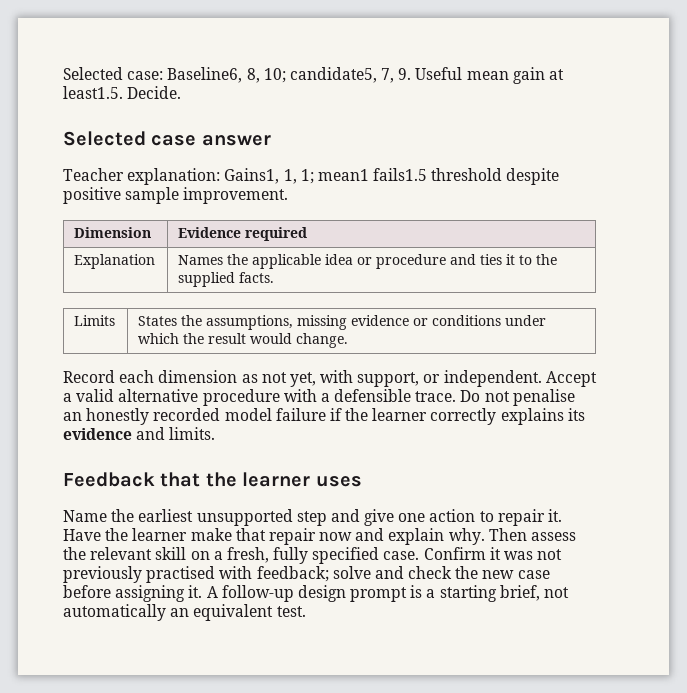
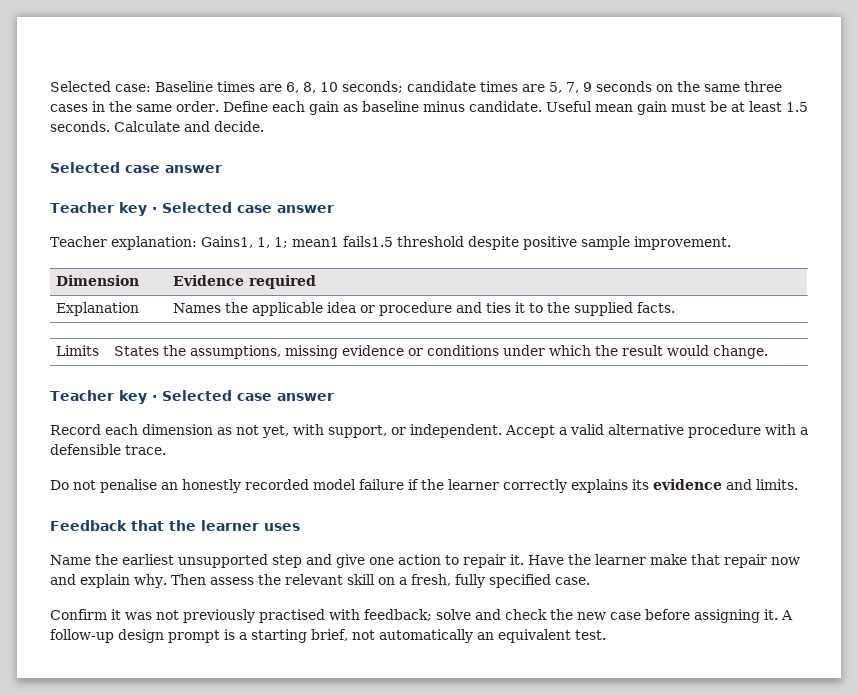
- Selected case: Baseline6, 8, 10; candidate5, 7, 9. Useful mean gain at least1.5. Decide.
+ Selected case: Baseline times are 6, 8, 10 seconds; candidate times are 5, 7, 9 seconds on the same three cases in the same order. Define each gain as baseline minus candidate. Useful mean gain must be at least 1.5 seconds. Calculate and decide.
  Selected case answer
+ Teacher key · Selected case answer
  Limits | States the assumptions, missing evidence or conditions under which the result would change.
+ Teacher key · Selected case answer
- Accept a valid alternative procedure with a defensible trace. Do not penalise an honestly recorded model failure if the learner correctly explains its evidence and limits.
+ Accept a valid alternative procedure with a defensible trace.
+ Do not penalise an honestly recorded model failure if the learner correctly explains its evidence and limits.
- Then assess the relevant skill on a fresh, fully specified case. Confirm it was not previously practised with feedback; solve and check the new case before assigning it.
+ Then assess the relevant skill on a fresh, fully specified case.
+ Confirm it was not previously practised with feedback; solve and check the new case before assigning it.

